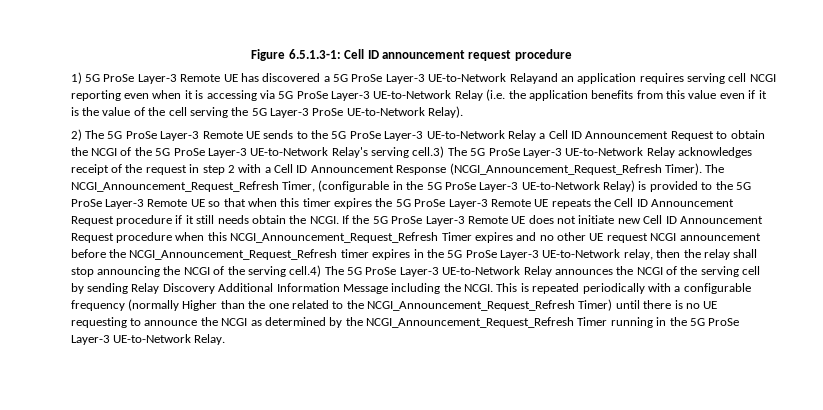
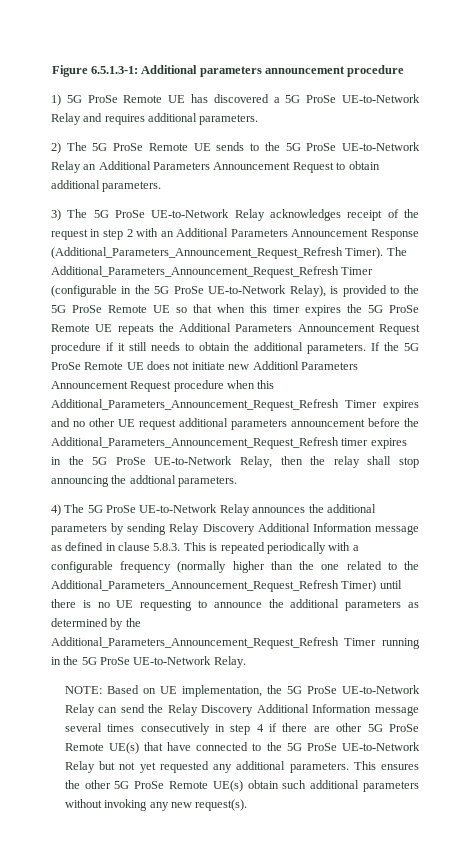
- Figure 6.5.1.3-1: Cell ID announcement request procedure
+ Figure 6.5.1.3-1: Additional parameters announcement procedure
- 1) 5G ProSe Layer-3 Remote UE has discovered a 5G ProSe Layer-3 UE-to-Network Relayand an application requires serving cell NCGI reporting even when it is accessing via 5G ProSe Layer-3 UE-to-Network Relay (i.e. the application benefits from this value even if it is the value of the cell serving the 5G Layer-3 ProSe UE-to-Network Relay).
+ 1) 5G ProSe Remote UE has discovered a 5G ProSe UE-to-Network Relay and requires additional parameters.
- 2) The 5G ProSe Layer-3 Remote UE sends to the 5G ProSe Layer-3 UE-to-Network Relay a Cell ID Announcement Request to obtain the NCGI of the 5G ProSe Layer-3 UE-to-Network Relay's serving cell.3) The 5G ProSe Layer-3 UE-to-Network Relay acknowledges receipt of the request in step 2 with a Cell ID Announcement Response (NCGI_Announcement_Request_Refresh Timer).
+ 2) The 5G ProSe Remote UE sends to the 5G ProSe UE-to-Network Relay an Additional Parameters Announcement Request to obtain additional parameters.
+ 3) The 5G ProSe UE-to-Network Relay acknowledges receipt of the request in step 2 with an Additional Parameters Announcement Response (Additional_Parameters_Announcement_Request_Refresh Timer).
- The NCGI_Announcement_Request_Refresh Timer, (configurable in the 5G ProSe Layer-3 UE-to-Network Relay) is provided to the 5G ProSe Layer-3 Remote UE so that when this timer expires the 5G ProSe Layer-3 Remote UE repeats the Cell ID Announcement Request procedure if it still needs obtain the NCGI.
+ The Additional_Parameters_Announcement_Request_Refresh Timer (configurable in the 5G ProSe UE-to-Network Relay), is provided to the 5G ProSe Remote UE so that when this timer expires the 5G ProSe Remote UE repeats the Additional Parameters Announcement Request procedure if it still needs to obtain the additional parameters.
- If the 5G ProSe Layer-3 Remote UE does not initiate new Cell ID Announcement Request procedure when this NCGI_Announcement_Request_Refresh Timer expires and no other UE request NCGI announcement before the NCGI_Announcement_Request_Refresh timer expires in the 5G ProSe Layer-3 UE-to-Network relay, then the relay shall stop announcing the NCGI of the serving cell.4) The 5G ProSe Layer-3 UE-to-Network Relay announces the NCGI of the serving cell by sending Relay Discovery Additional Information Message including the NCGI. This is repeated periodically with a configurable frequency (normally Higher than the one related to the NCGI_Announcement_Request_Refresh Timer) until there is no UE requesting to announce the NCGI as determined by the NCGI_Announcement_Request_Refresh Timer running in the 5G ProSe Layer-3 UE-to-Network Relay.
+ If the 5G ProSe Remote UE does not initiate new Additionl Parameters Announcement Request procedure when this Additional_Parameters_Announcement_Request_Refresh Timer expires and no other UE request additional parameters announcement before the Additional_Parameters_Announcement_Request_Refresh timer expires in the 5G ProSe UE-to-Network Relay, then the relay shall stop announcing the addtional parameters.
+ 4) The 5G ProSe UE-to-Network Relay announces the additional parameters by sending Relay Discovery Additional Information message as defined in clause 5.8.3. This is repeated periodically with a configurable frequency (normally higher than the one related to the Additional_Parameters_Announcement_Request_Refresh Timer) until there is no UE requesting to announce the additional parameters as determined by the Additional_Parameters_Announcement_Request_Refresh Timer running in the 5G ProSe UE-to-Network Relay.
+ NOTE: Based on UE implementation, the 5G ProSe UE-to-Network Relay can send the Relay Discovery Additional Information message several times consecutively in step 4 if there are other 5G ProSe Remote UE(s) that have connected to the 5G ProSe UE-to-Network Relay but not yet requested any additional parameters. This ensures the other 5G ProSe Remote UE(s) obtain such additional parameters without invoking any new request(s).

